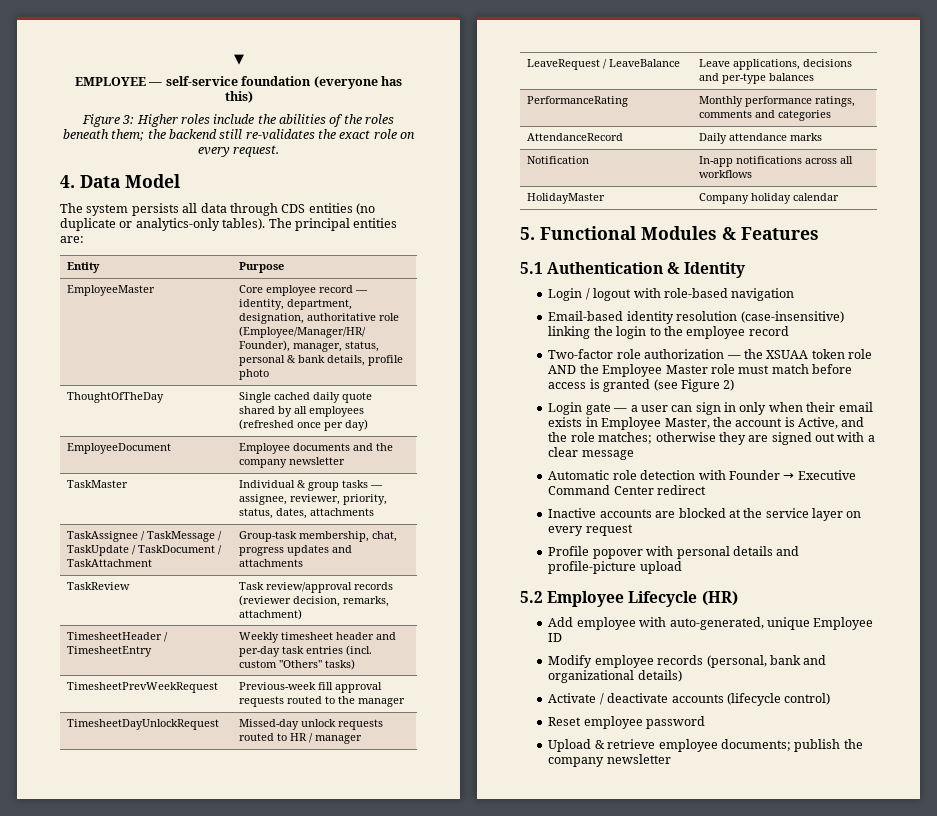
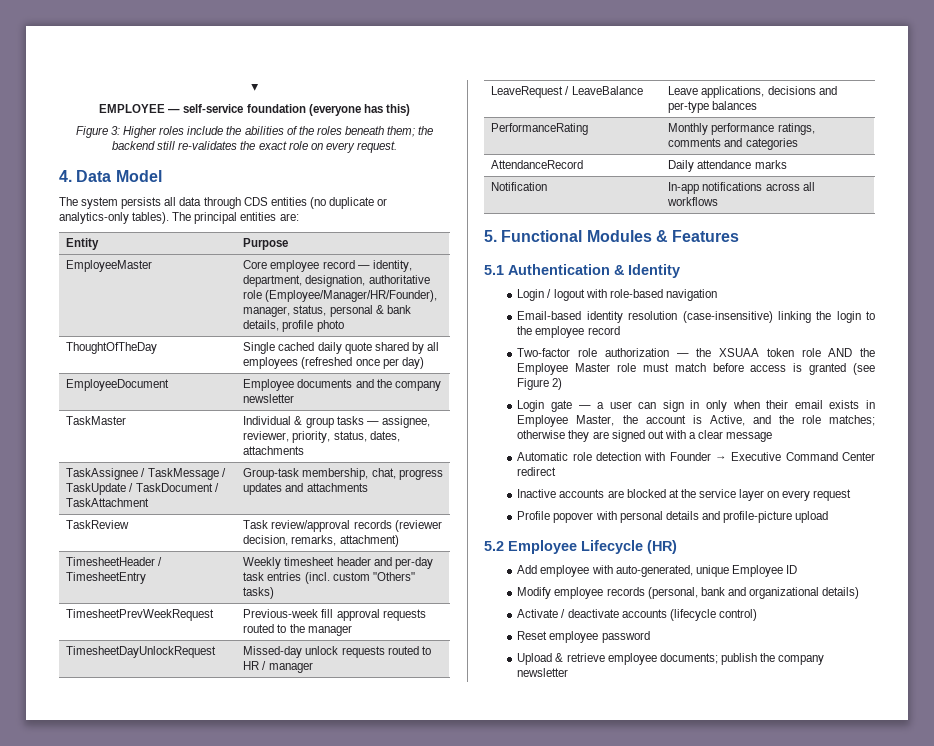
- HolidayMaster | Company holiday calendar

